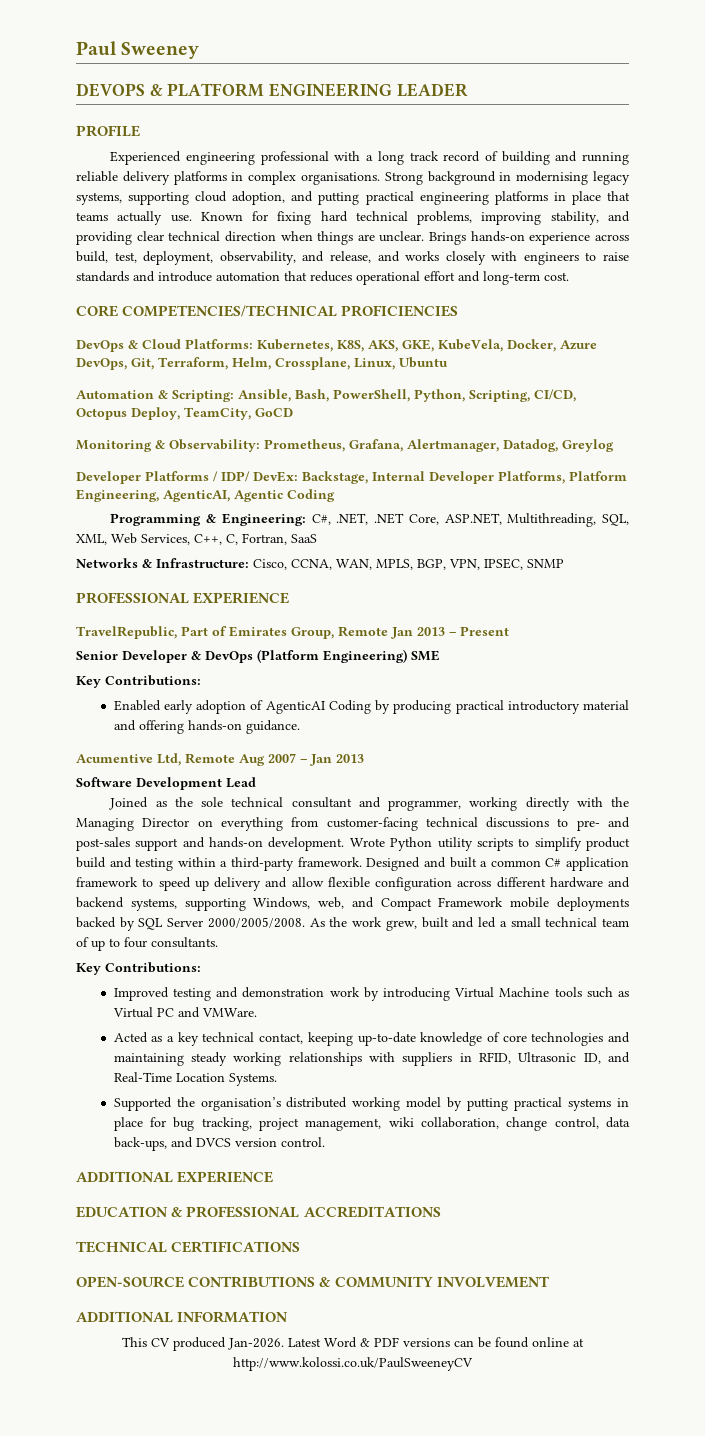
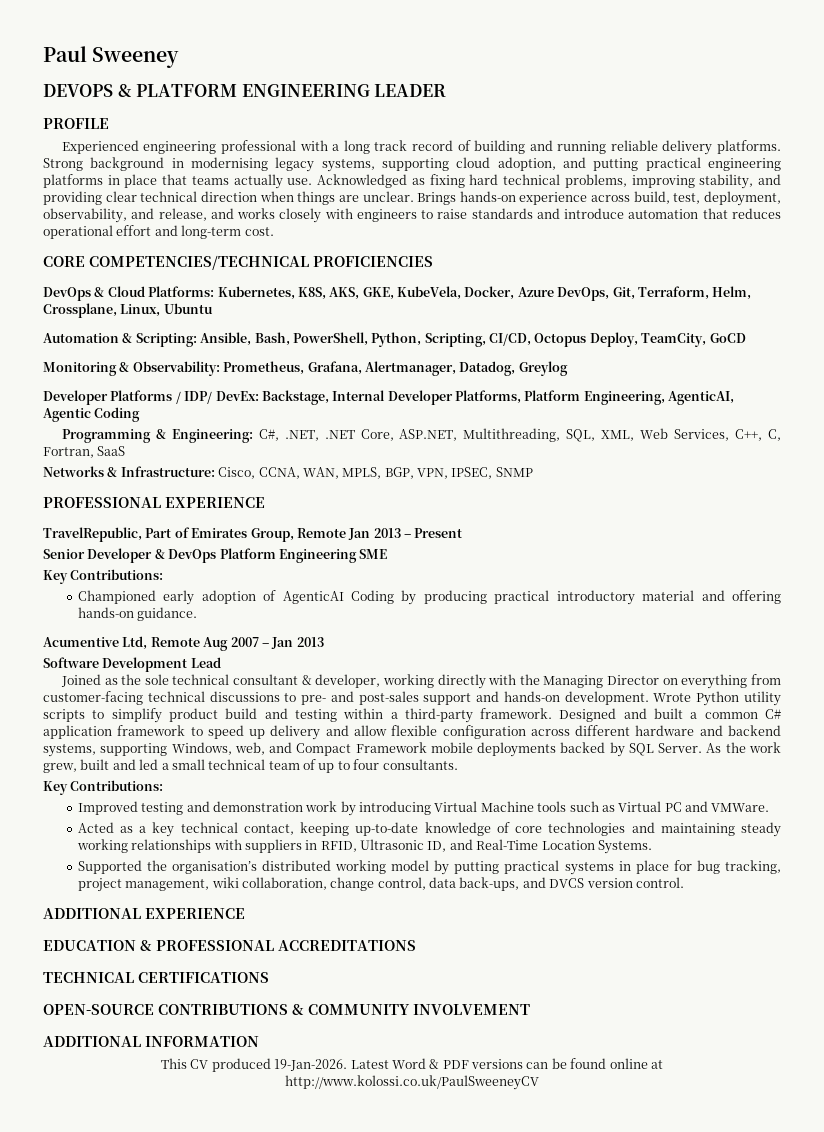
- Experienced engineering professional with a long track record of building and running reliable delivery platforms in complex organisations.
+ Experienced engineering professional with a long track record of building and running reliable delivery platforms.
- Known for fixing hard technical problems, improving stability, and providing clear technical direction when things are unclear.
+ Acknowledged as fixing hard technical problems, improving stability, and providing clear technical direction when things are unclear.
- Senior Developer & DevOps (Platform Engineering) SME
+ Senior Developer & DevOps Platform Engineering SME
- Enabled early adoption of AgenticAI Coding by producing practical introductory material and offering hands-on guidance.
+ Championed early adoption of AgenticAI Coding by producing practical introductory material and offering hands-on guidance.
- Joined as the sole technical consultant and programmer, working directly with the Managing Director on everything from customer-facing technical discussions to pre- and post-sales support and hands-on development.
+ Joined as the sole technical consultant & developer, working directly with the Managing Director on everything from customer-facing technical discussions to pre- and post-sales support and hands-on development.
- Designed and built a common C# application framework to speed up delivery and allow flexible configuration across different hardware and backend systems, supporting Windows, web, and Compact Framework mobile deployments backed by SQL Server 2000/2005/2008.
+ Designed and built a common C# application framework to speed up delivery and allow flexible configuration across different hardware and backend systems, supporting Windows, web, and Compact Framework mobile deployments backed by SQL Server.
- This CV produced Jan-2026.
+ This CV produced 19-Jan-2026.

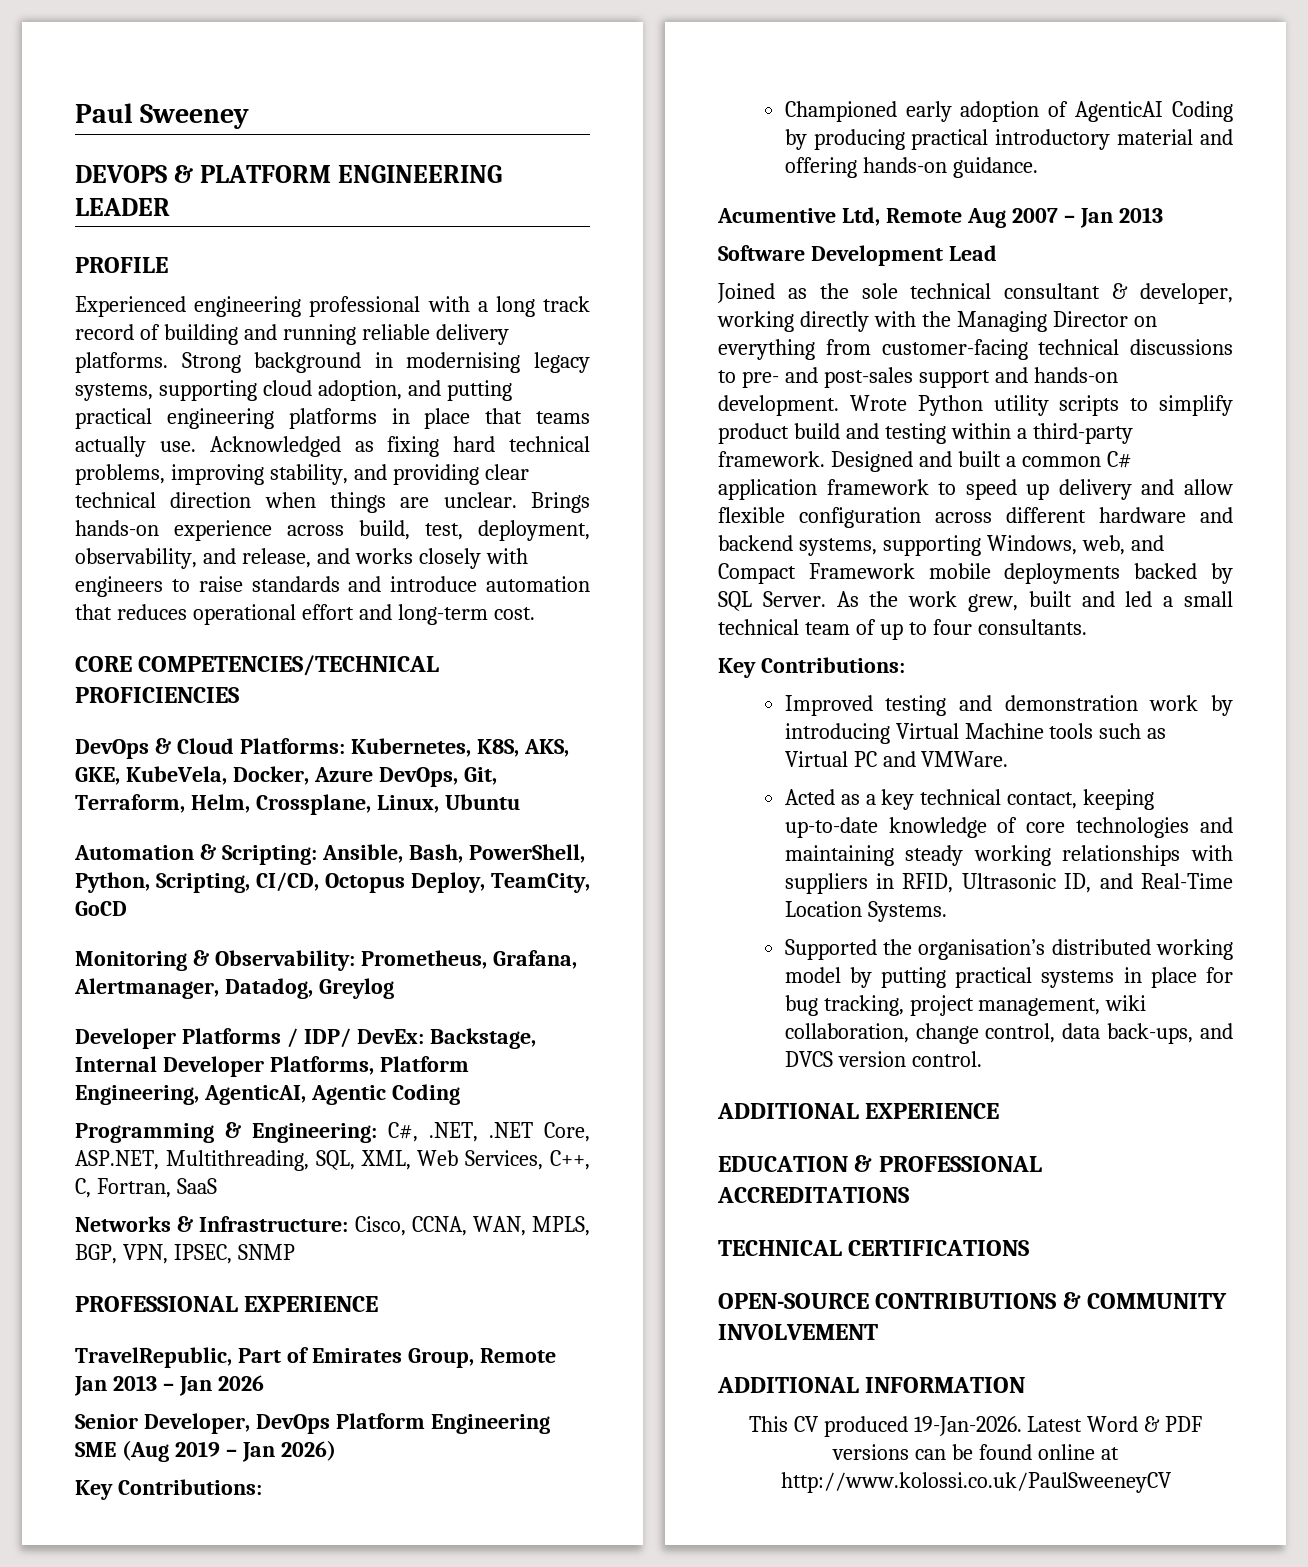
- TravelRepublic, Part of Emirates Group, Remote Jan 2013 – Present
+ TravelRepublic, Part of Emirates Group, Remote Jan 2013 – Jan 2026
- Senior Developer & DevOps Platform Engineering SME
+ Senior Developer, DevOps Platform Engineering SME (Aug 2019 – Jan 2026)

